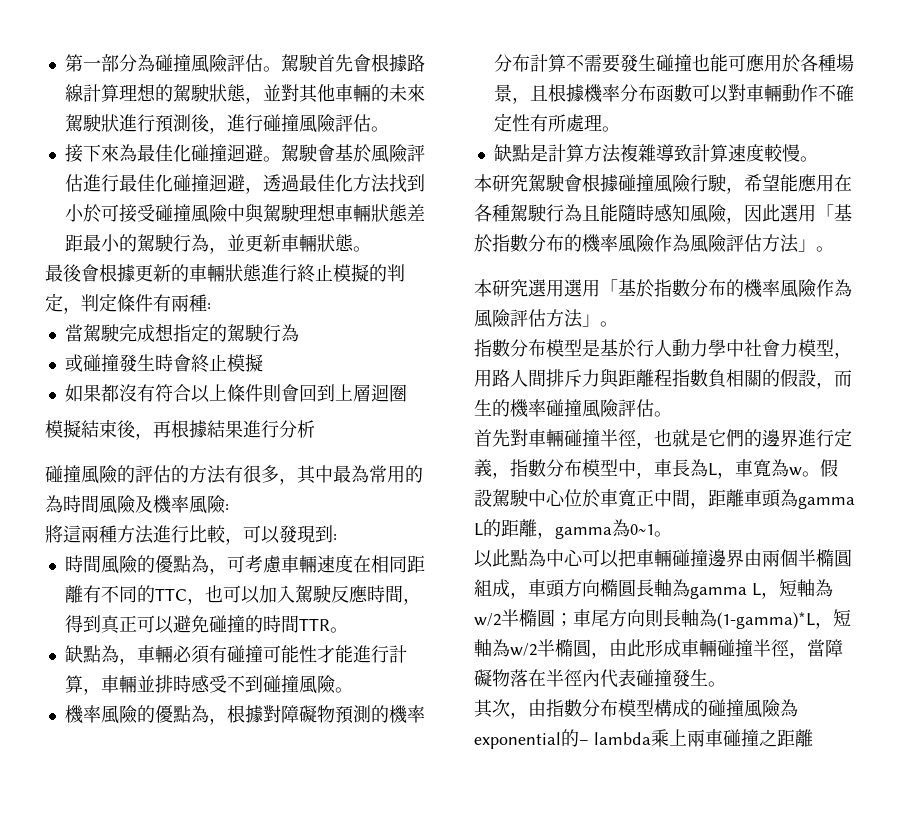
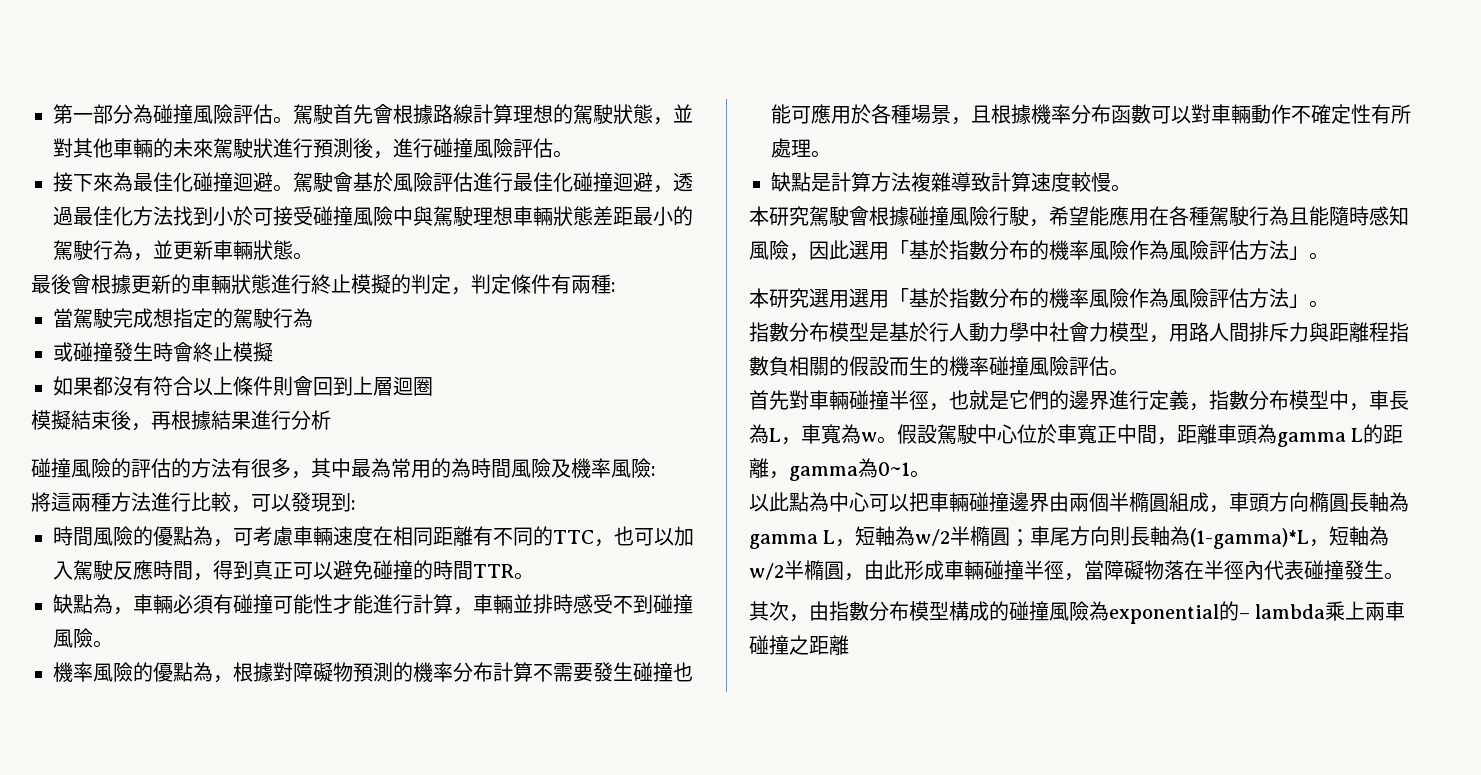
- 指數分布模型是基於行人動力學中社會力模型，用路人間排斥力與距離程指數負相關的假設，而生的機率碰撞風險評估。
+ 指數分布模型是基於行人動力學中社會力模型，用路人間排斥力與距離程指數負相關的假設而生的機率碰撞風險評估。

